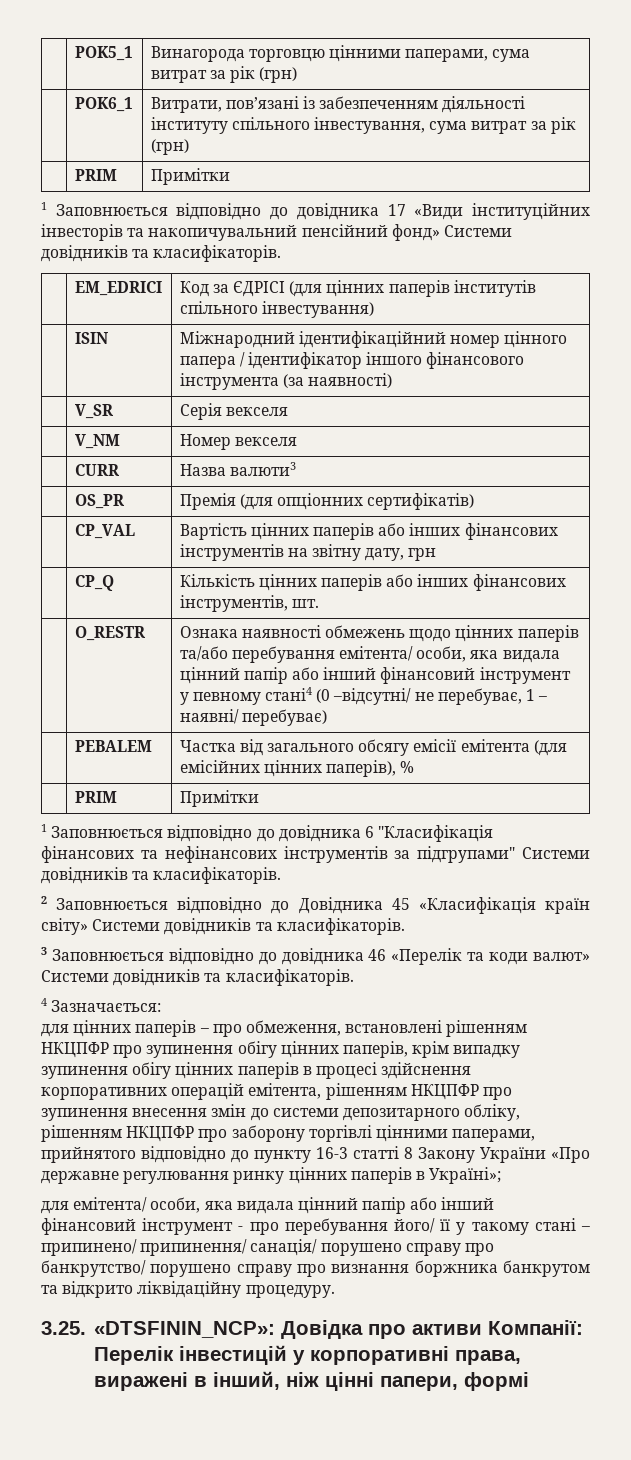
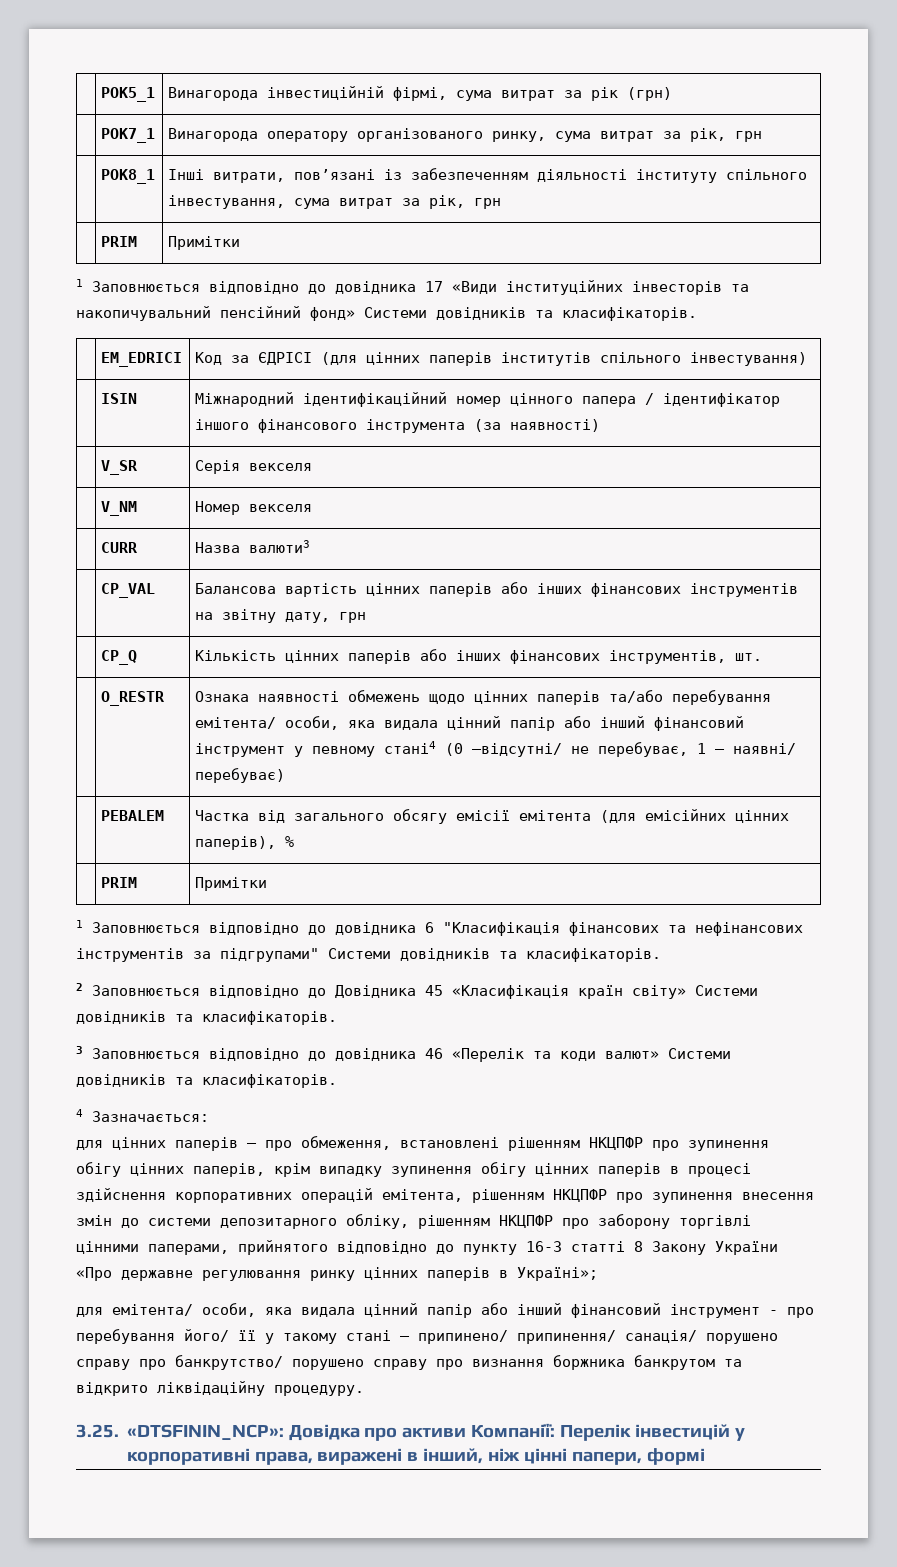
- | POK5_1 | Винагорода торговцю цінними паперами, сума витрат за рік (грн)
- | POK6_1 | Витрати, пов’язані із забезпеченням діяльності інституту спільного інвестування, сума витрат за рік (грн)
+ | POK5_1 | Винагорода інвестиційній фірмі, сума витрат за рік (грн)
+ | POK7_1 | Винагорода оператору організованого ринку, сума витрат за рік, грн
+ | POK8_1 | Інші витрати, пов’язані із забезпеченням діяльності інституту спільного інвестування, сума витрат за рік, грн
- | OS_PR | Премія (для опціонних сертифікатів)
- | CP_VAL | Вартість цінних паперів або інших фінансових інструментів на звітну дату, грн
+ | CP_VAL | Балансова вартість цінних паперів або інших фінансових інструментів на звітну дату, грн

